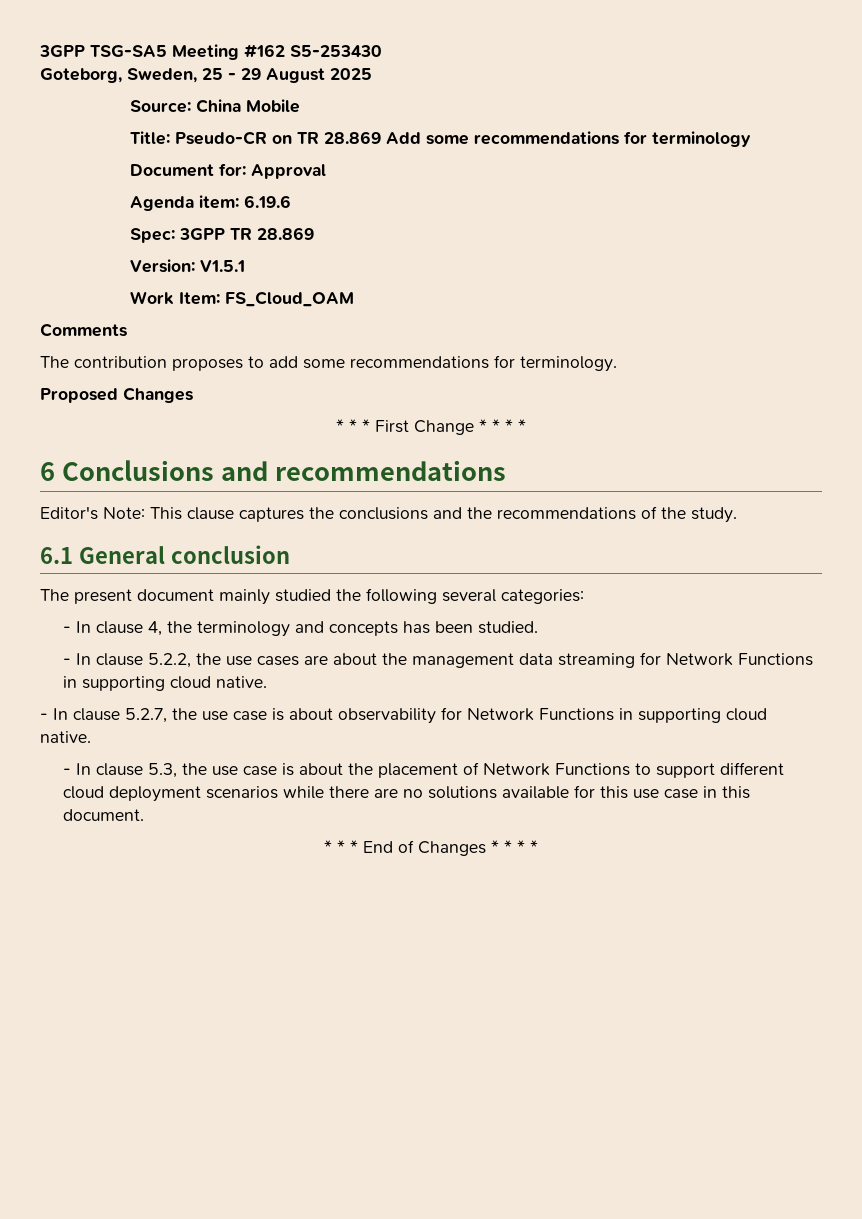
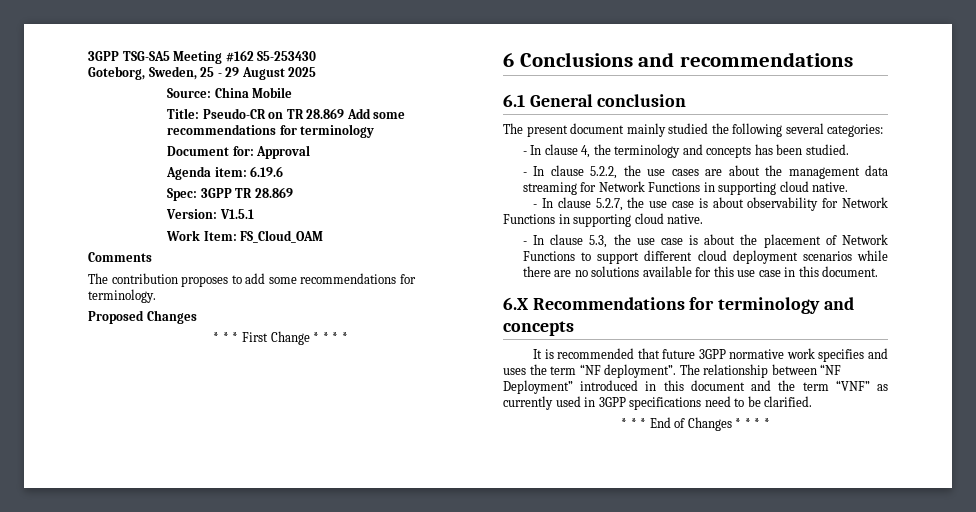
- Editor's Note: This clause captures the conclusions and the recommendations of the study.
+ 6.X Recommendations for terminology and concepts
+ It is recommended that future 3GPP normative work specifies and uses the term “NF deployment”. The relationship between “NF Deployment” introduced in this document and the term “VNF” as currently used in 3GPP specifications need to be clarified.

